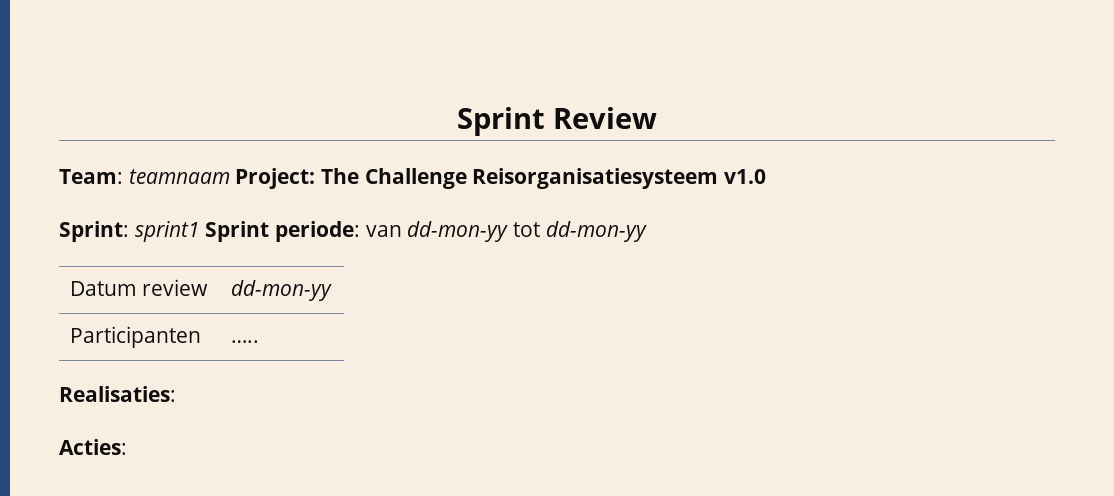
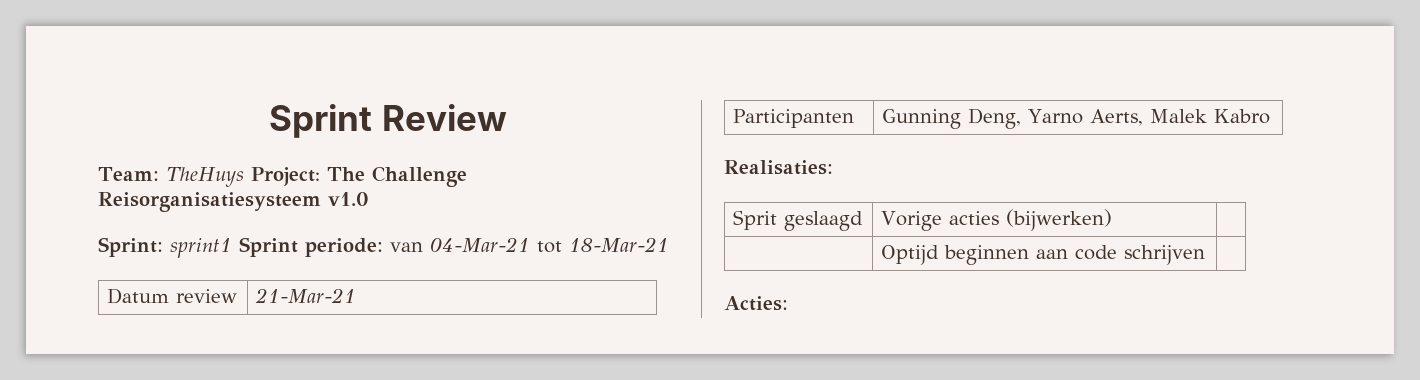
- Team: teamnaam Project: The Challenge Reisorganisatiesysteem v1.0
+ Team: TheHuys Project: The Challenge Reisorganisatiesysteem v1.0
- Sprint: sprint1 Sprint periode: van dd-mon-yy tot dd-mon-yy
+ Sprint: sprint1 Sprint periode: van 04-Mar-21 tot 18-Mar-21
- Datum review | dd-mon-yy
+ Datum review | 21-Mar-21
- Participanten | …..
+ Participanten | Gunning Deng, Yarno Aerts, Malek Kabro
  Realisaties:
+ Sprit geslaagd | Vorige acties (bijwerken) |
+ | Optijd beginnen aan code schrijven |

